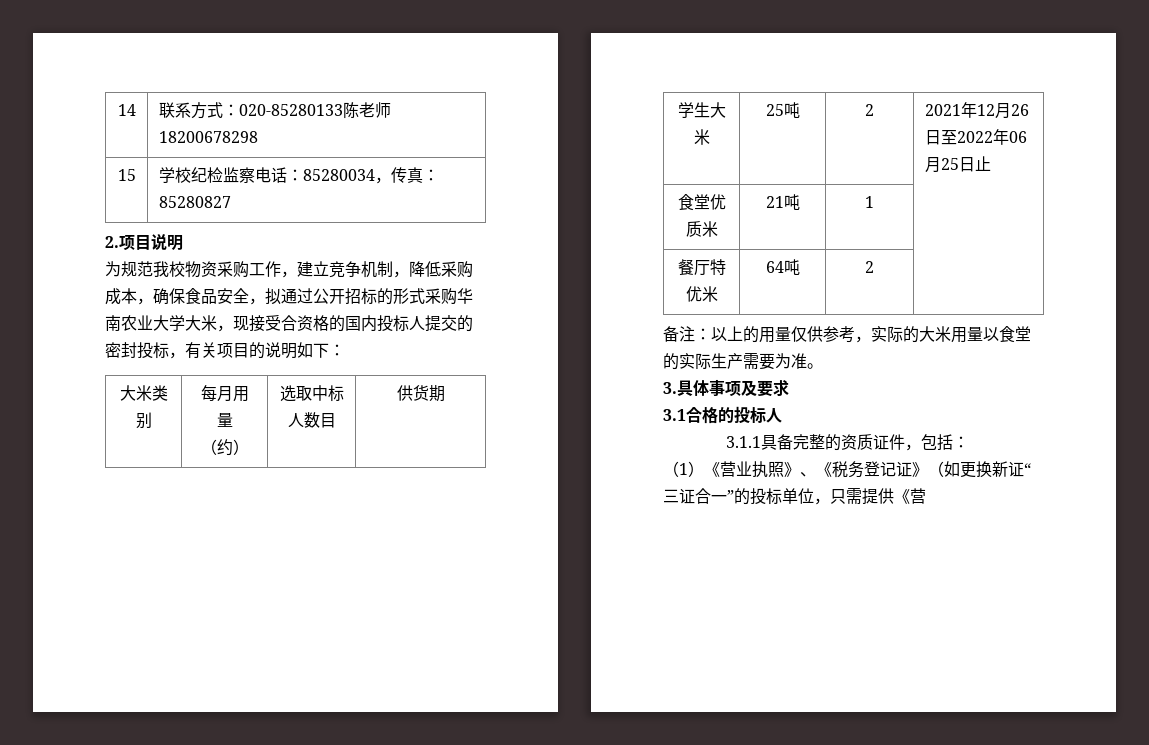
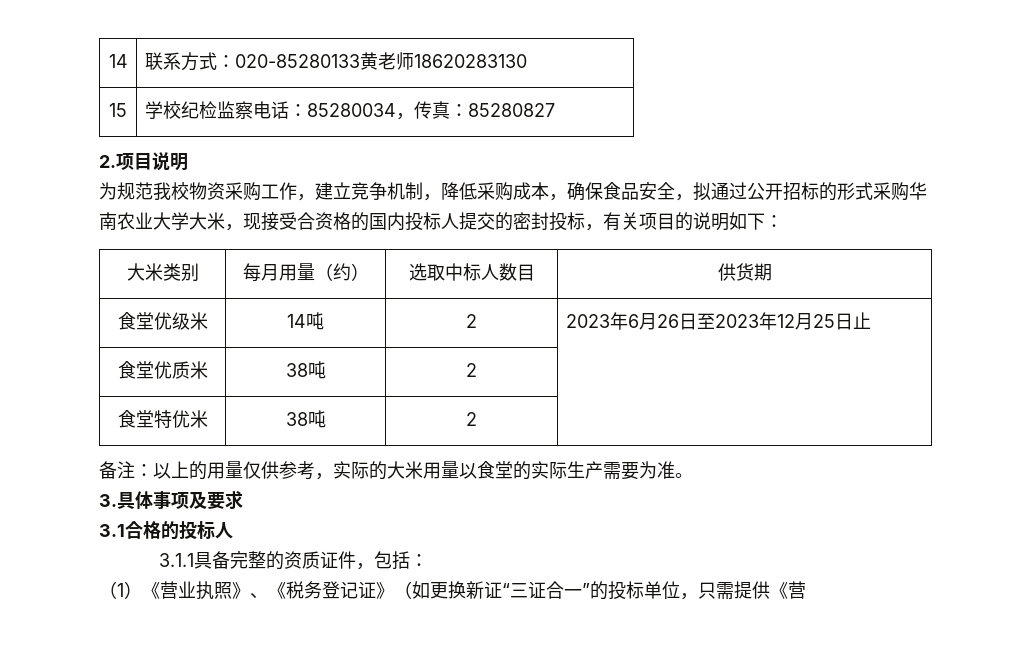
- 14 | 联系方式：020-85280133陈老师18200678298
+ 14 | 联系方式：020-85280133黄老师18620283130
- 学生大米 | 25吨 | 2 | 2021年12月26日至2022年06月25日止
+ 食堂优级米 | 14吨 | 2 | 2023年6月26日至2023年12月25日止
- 食堂优质米 | 21吨 | 1 |
- 餐厅特优米 | 64吨 | 2 |
+ 食堂优质米 | 38吨 | 2 |
+ 食堂特优米 | 38吨 | 2 |

